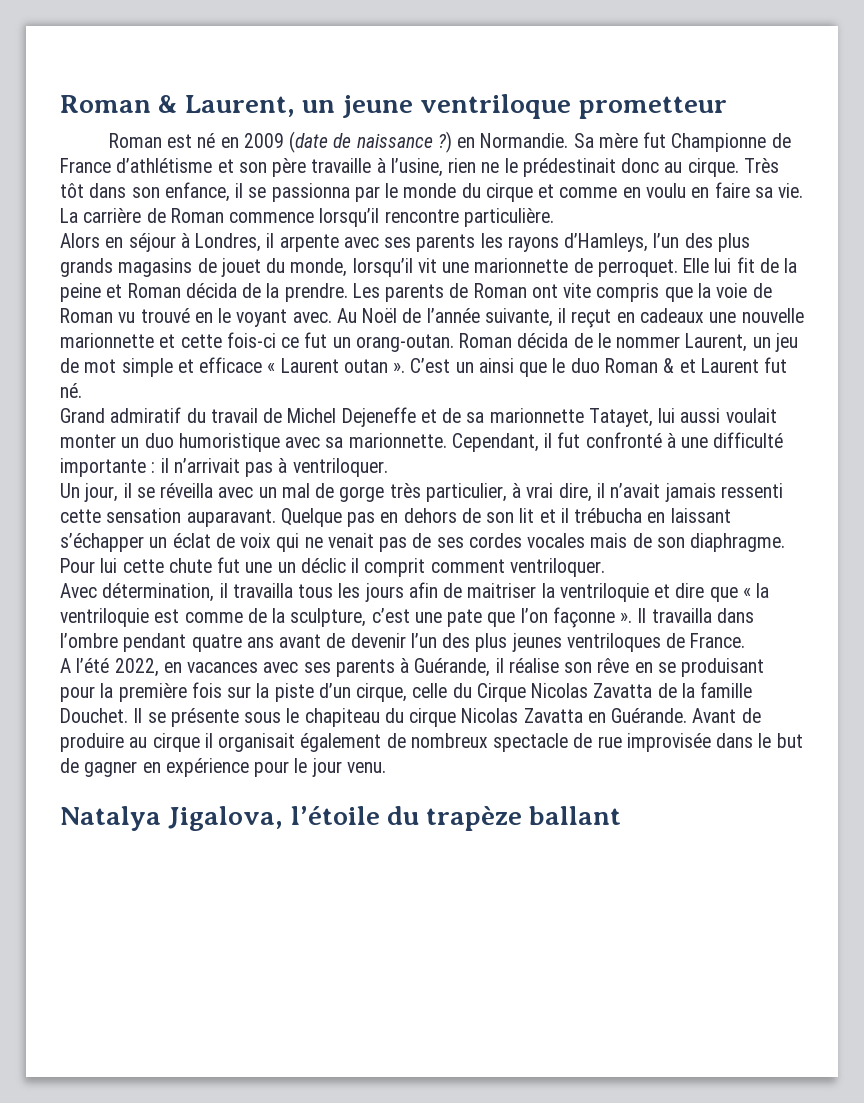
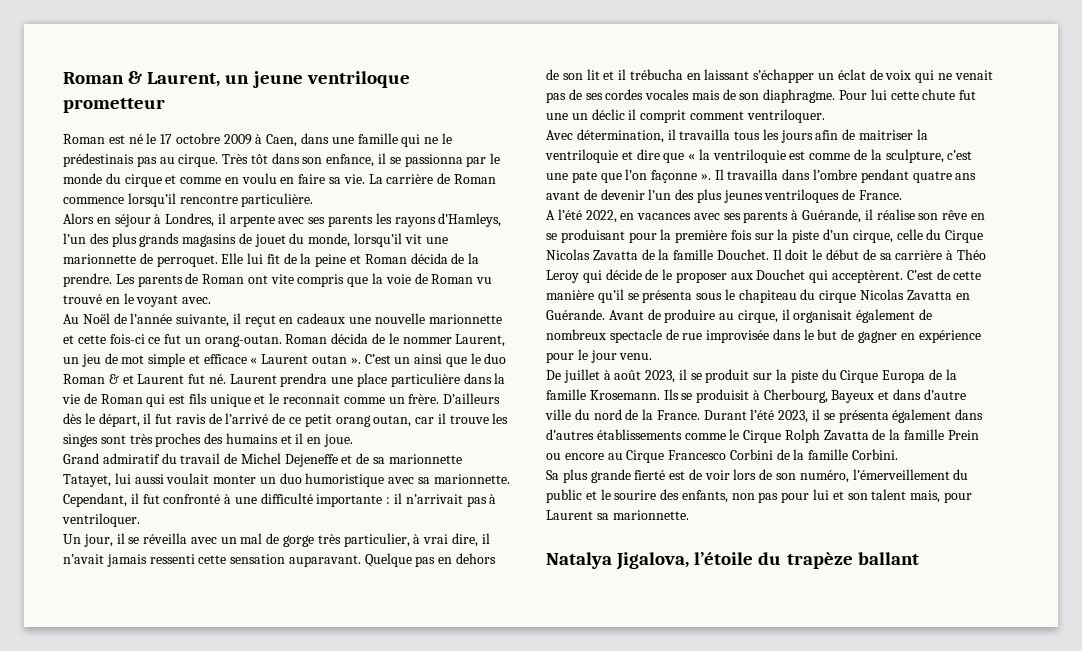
- Roman est né en 2009 (date de naissance ?) en Normandie. Sa mère fut Championne de France d’athlétisme et son père travaille à l’usine, rien ne le prédestinait donc au cirque.
+ Roman est né le 17 octobre 2009 à Caen, dans une famille qui ne le prédestinais pas au cirque.
- Les parents de Roman ont vite compris que la voie de Roman vu trouvé en le voyant avec. Au Noël de l’année suivante, il reçut en cadeaux une nouvelle marionnette et cette fois-ci ce fut un orang-outan.
+ Les parents de Roman ont vite compris que la voie de Roman vu trouvé en le voyant avec.
+ Au Noël de l’année suivante, il reçut en cadeaux une nouvelle marionnette et cette fois-ci ce fut un orang-outan.
+ Laurent prendra une place particulière dans la vie de Roman qui est fils unique et le reconnait comme un frère. D’ailleurs dès le départ, il fut ravis de l’arrivé de ce petit orang outan, car il trouve les singes sont très proches des humains et il en joue.
- Il se présente sous le chapiteau du cirque Nicolas Zavatta en Guérande.
+ Il doit le début de sa carrière à Théo Leroy qui décide de le proposer aux Douchet qui acceptèrent. C’est de cette manière qu’il se présenta sous le chapiteau du cirque Nicolas Zavatta en Guérande.
- Avant de produire au cirque il organisait également de nombreux spectacle de rue improvisée dans le but de gagner en expérience pour le jour venu.
+ Avant de produire au cirque, il organisait également de nombreux spectacle de rue improvisée dans le but de gagner en expérience pour le jour venu.
+ De juillet à août 2023, il se produit sur la piste du Cirque Europa de la famille Krosemann. Ils se produisit à Cherbourg, Bayeux et dans d’autre ville du nord de la France. Durant l’été 2023, il se présenta également dans d’autres établissements comme le Cirque Rolph Zavatta de la famille Prein ou encore au Cirque Francesco Corbini de la famille Corbini.
+ Sa plus grande fierté est de voir lors de son numéro, l’émerveillement du public et le sourire des enfants, non pas pour lui et son talent mais, pour Laurent sa marionnette.

